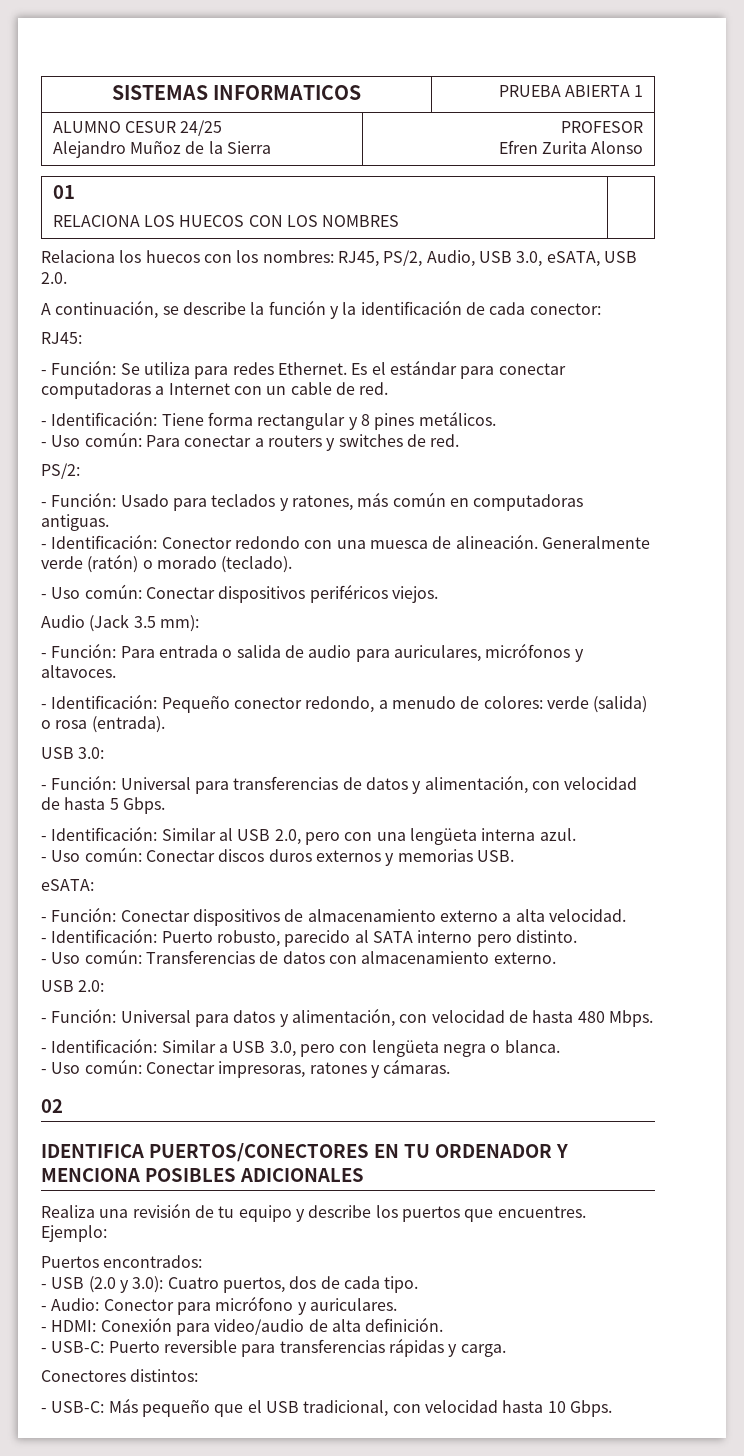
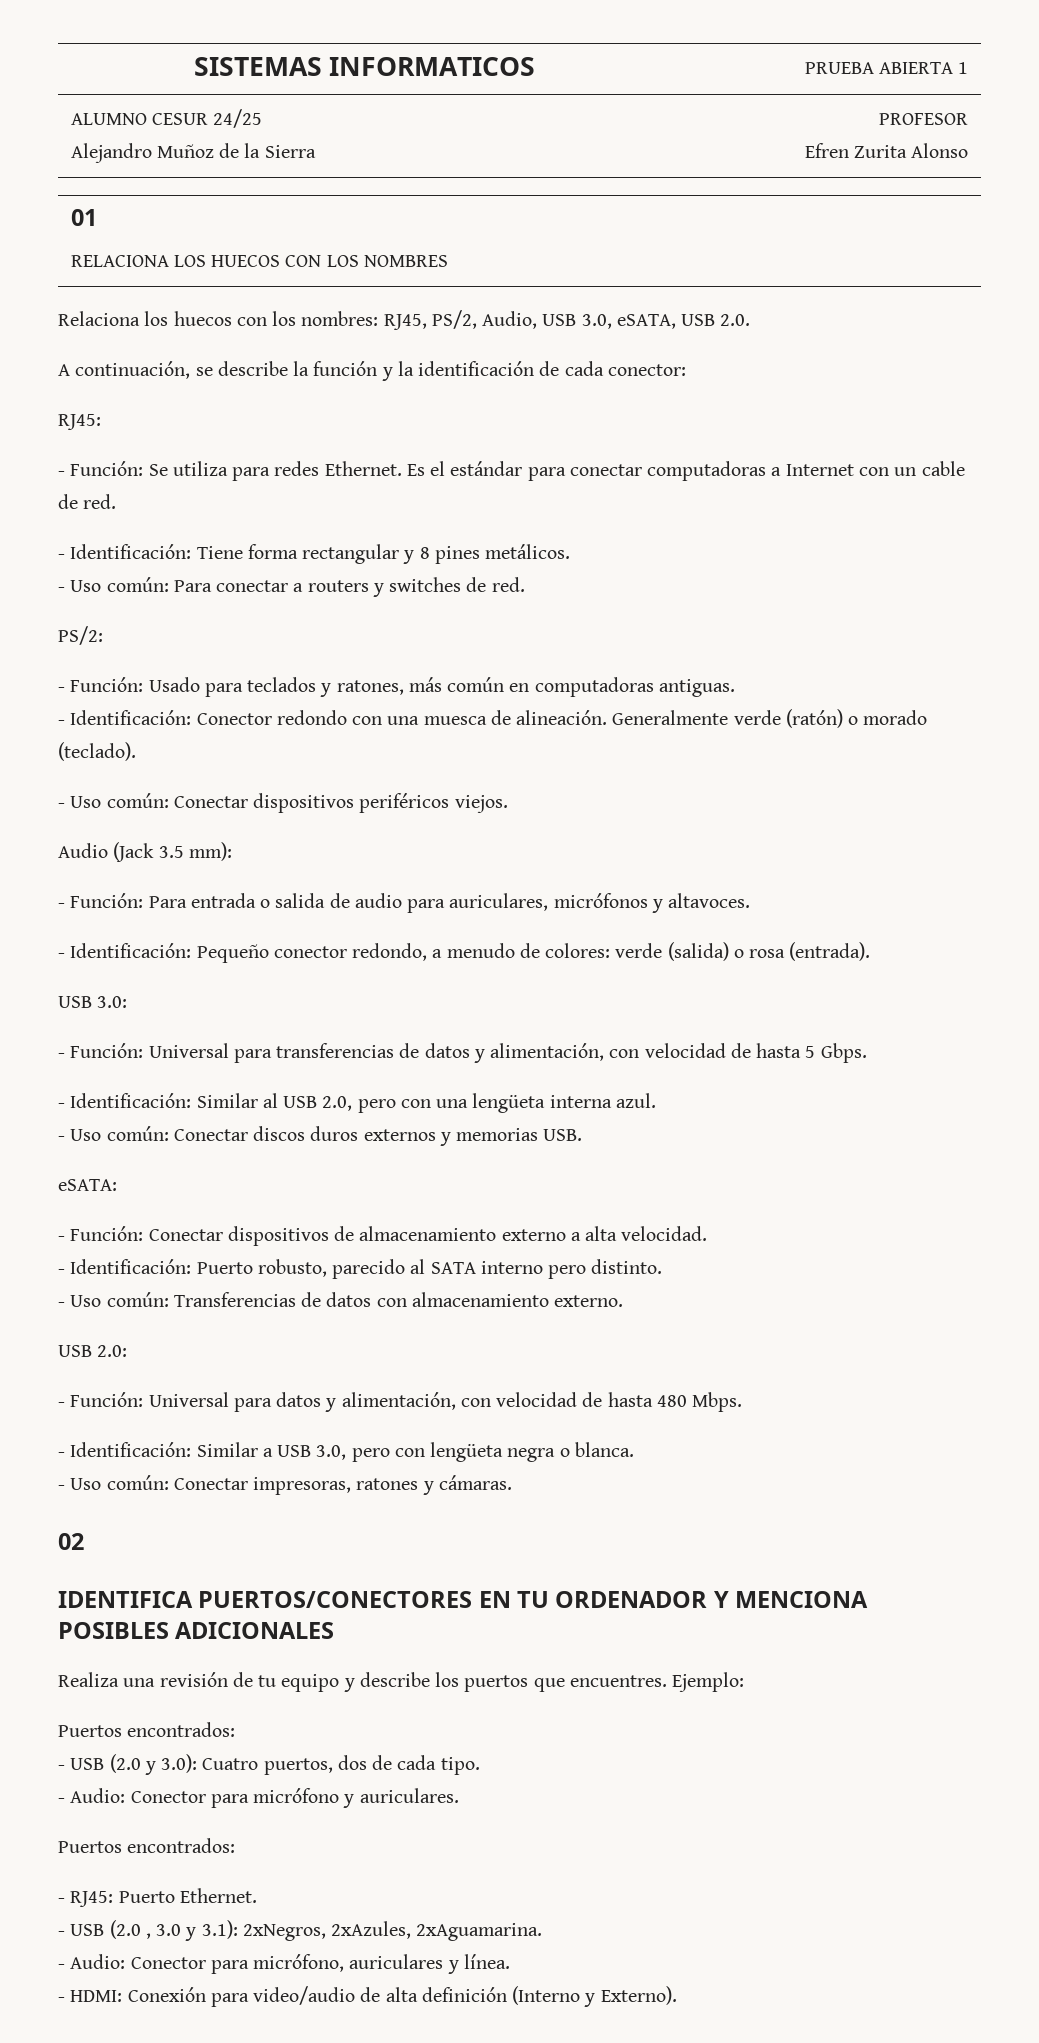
  - Audio: Conector para micrófono y auriculares.
+ Puertos encontrados:
+ - RJ45: Puerto Ethernet.
+ - USB (2.0 , 3.0 y 3.1): 2xNegros, 2xAzules, 2xAguamarina.
+ - Audio: Conector para micrófono, auriculares y línea.
- - HDMI: Conexión para video/audio de alta definición.
- - USB-C: Puerto reversible para transferencias rápidas y carga.
- Conectores distintos:
- - USB-C: Más pequeño que el USB tradicional, con velocidad hasta 10 Gbps.
+ - HDMI: Conexión para video/audio de alta definición (Interno y Externo).

